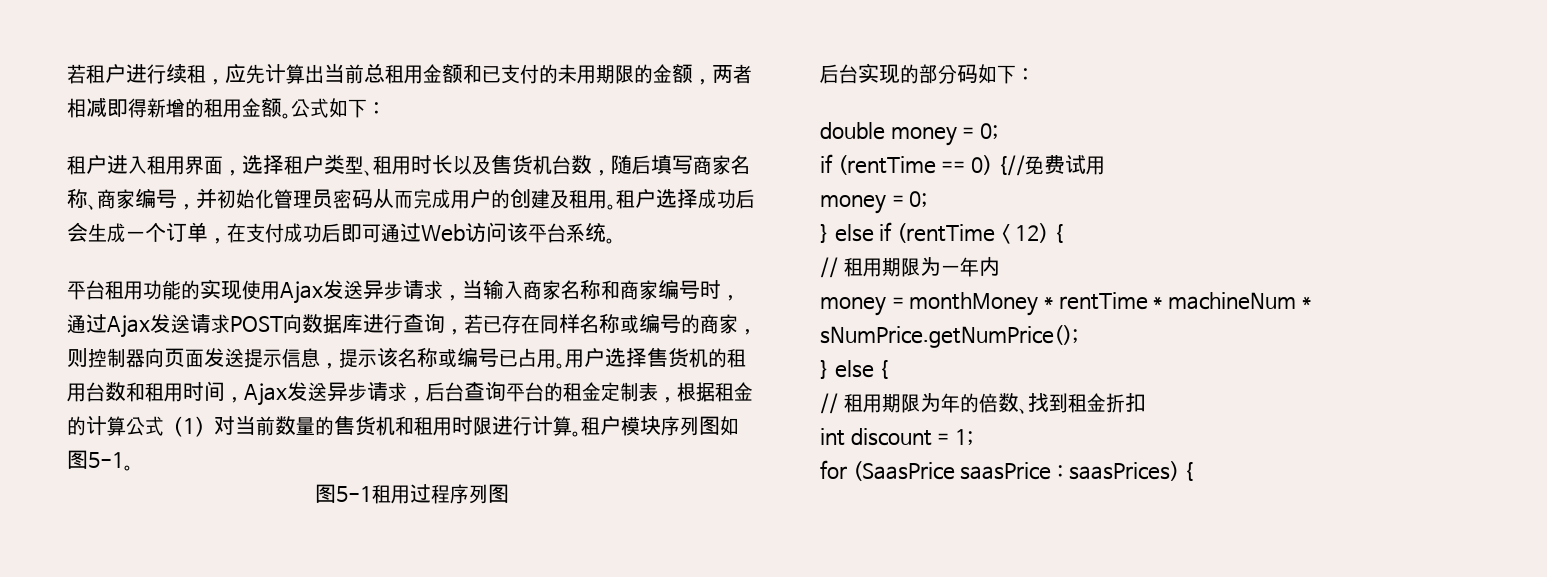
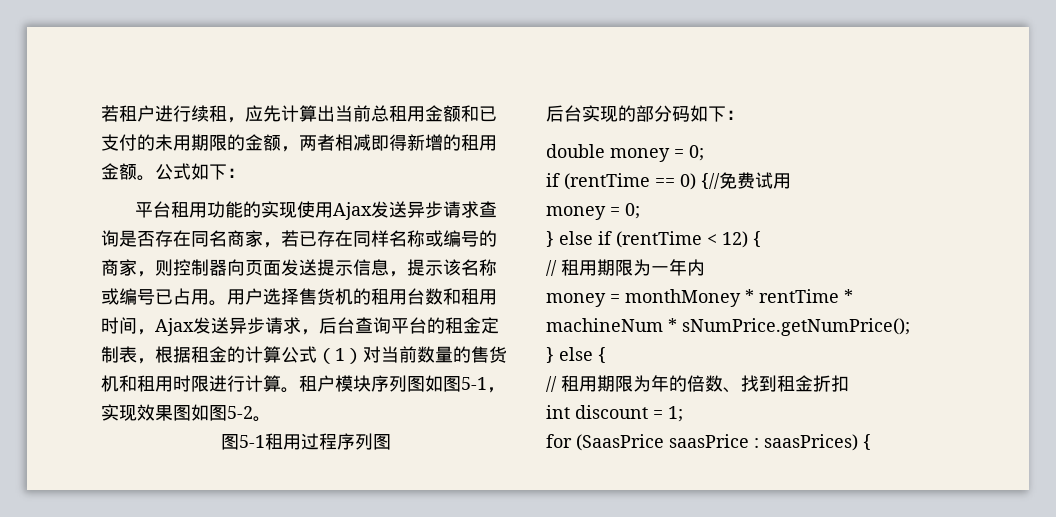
- 租户进入租用界面，选择租户类型、租用时长以及售货机台数，随后填写商家名称、商家编号，并初始化管理员密码从而完成用户的创建及租用。租户选择成功后会生成一个订单，在支付成功后即可通过Web访问该平台系统。
- 平台租用功能的实现使用Ajax发送异步请求，当输入商家名称和商家编号时，通过Ajax发送请求POST向数据库进行查询，若已存在同样名称或编号的商家，则控制器向页面发送提示信息，提示该名称或编号已占用。
+ 平台租用功能的实现使用Ajax发送异步请求查询是否存在同名商家，若已存在同样名称或编号的商家，则控制器向页面发送提示信息，提示该名称或编号已占用。
- 租户模块序列图如图5-1。
+ 租户模块序列图如图5-1，实现效果图如图5-2。

